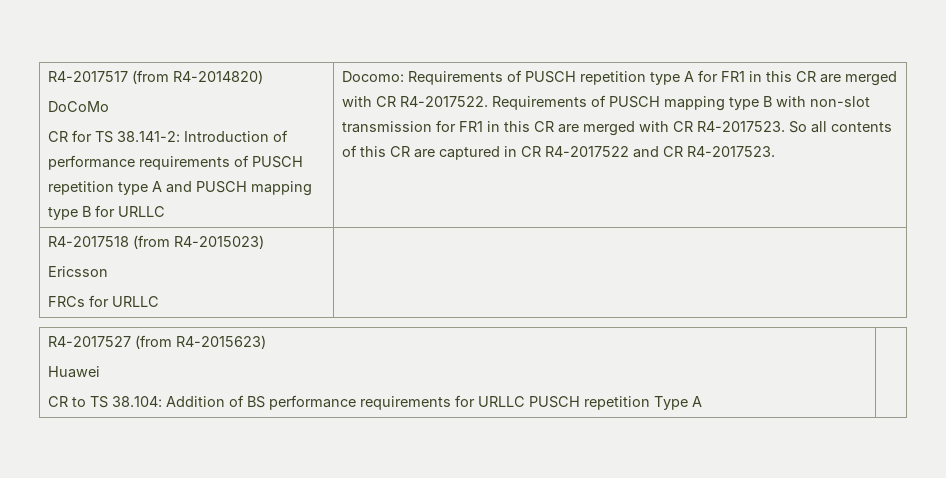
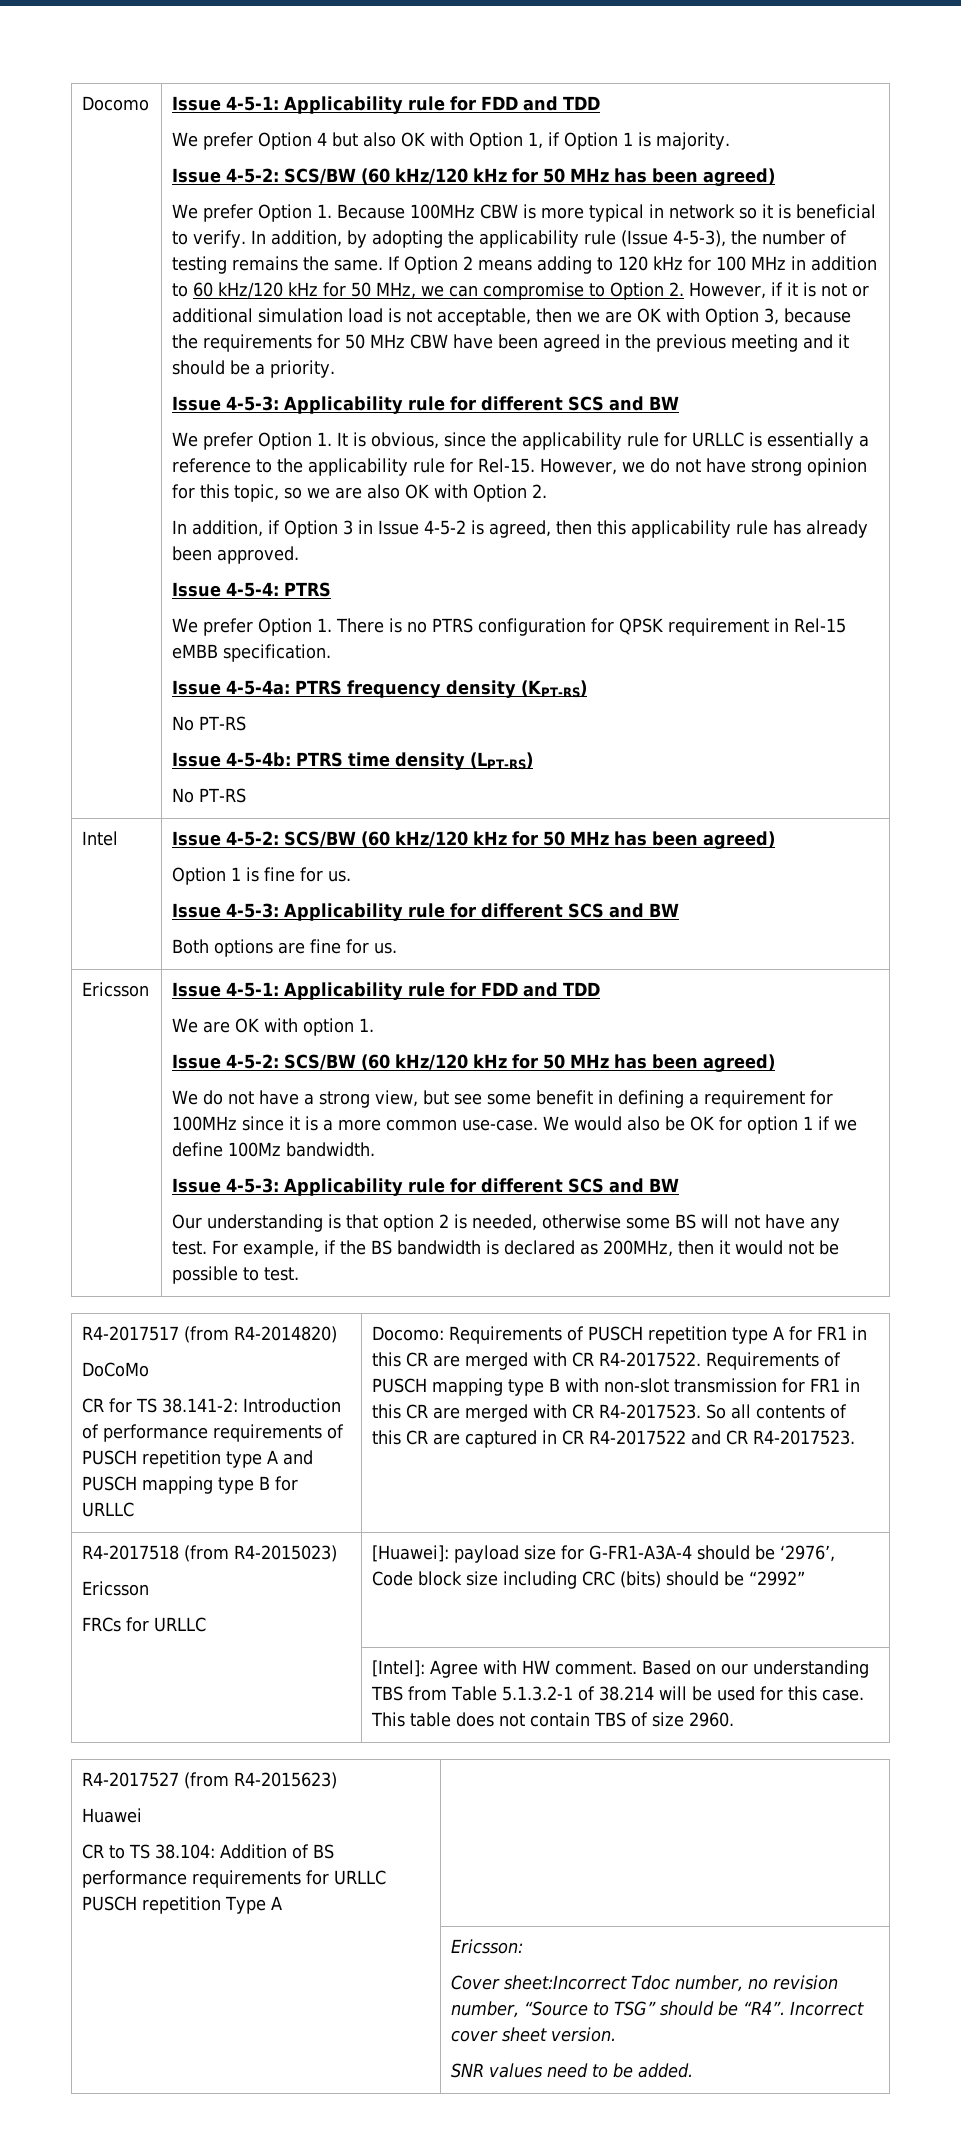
+ Docomo | Issue 4-5-1: Applicability rule for FDD and TDD
+ We prefer Option 4 but also OK with Option 1, if Option 1 is majority.
+ Issue 4-5-2: SCS/BW (60 kHz/120 kHz for 50 MHz has been agreed)
+ We prefer Option 1. Because 100MHz CBW is more typical in network so it is beneficial to verify. In addition, by adopting the applicability rule (Issue 4-5-3), the number of testing remains the same. If Option 2 means adding to 120 kHz for 100 MHz in addition to 60 kHz/120 kHz for 50 MHz, we can compromise to Option 2. However, if it is not or additional simulation load is not acceptable, then we are OK with Option 3, because the requirements for 50 MHz CBW have been agreed in the previous meeting and it should be a priority.
+ Issue 4-5-3: Applicability rule for different SCS and BW
+ We prefer Option 1. It is obvious, since the applicability rule for URLLC is essentially a reference to the applicability rule for Rel-15. However, we do not have strong opinion for this topic, so we are also OK with Option 2.
+ In addition, if Option 3 in Issue 4-5-2 is agreed, then this applicability rule has already been approved.
+ Issue 4-5-4: PTRS
+ We prefer Option 1. There is no PTRS configuration for QPSK requirement in Rel-15 eMBB specification.
+ Issue 4-5-4a: PTRS frequency density (KPT-RS)
+ No PT-RS
+ Issue 4-5-4b: PTRS time density (LPT-RS)
+ No PT-RS
+ Intel | Issue 4-5-2: SCS/BW (60 kHz/120 kHz for 50 MHz has been agreed)
+ Option 1 is fine for us.
+ Issue 4-5-3: Applicability rule for different SCS and BW
+ Both options are fine for us.
+ Ericsson | Issue 4-5-1: Applicability rule for FDD and TDD
+ We are OK with option 1.
+ Issue 4-5-2: SCS/BW (60 kHz/120 kHz for 50 MHz has been agreed)
+ We do not have a strong view, but see some benefit in defining a requirement for 100MHz since it is a more common use-case. We would also be OK for option 1 if we define 100Mz bandwidth.
+ Issue 4-5-3: Applicability rule for different SCS and BW
+ Our understanding is that option 2 is needed, otherwise some BS will not have any test. For example, if the BS bandwidth is declared as 200MHz, then it would not be possible to test.
  R4-2017518 (from R4-2015023)
  Ericsson
- FRCs for URLLC |
+ FRCs for URLLC | [Huawei]: payload size for G-FR1-A3A-4 should be ‘2976’, Code block size including CRC (bits) should be “2992”
+ | [Intel]: Agree with HW comment. Based on our understanding TBS from Table 5.1.3.2-1 of 38.214 will be used for this case. This table does not contain TBS of size 2960.
+ | Ericsson:
+ Cover sheet:Incorrect Tdoc number, no revision number, “Source to TSG” should be “R4”. Incorrect cover sheet version.
+ SNR values need to be added.

